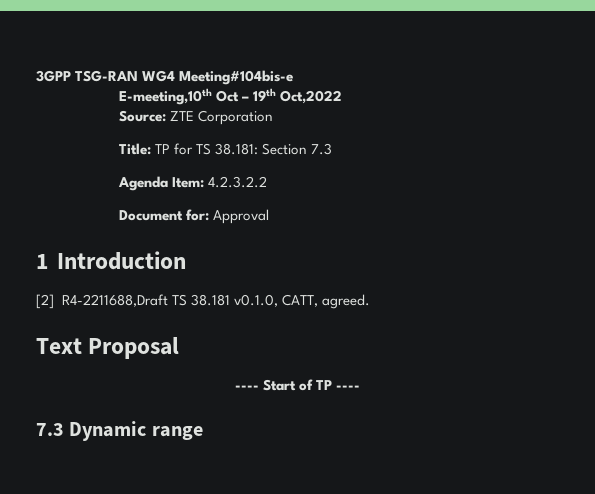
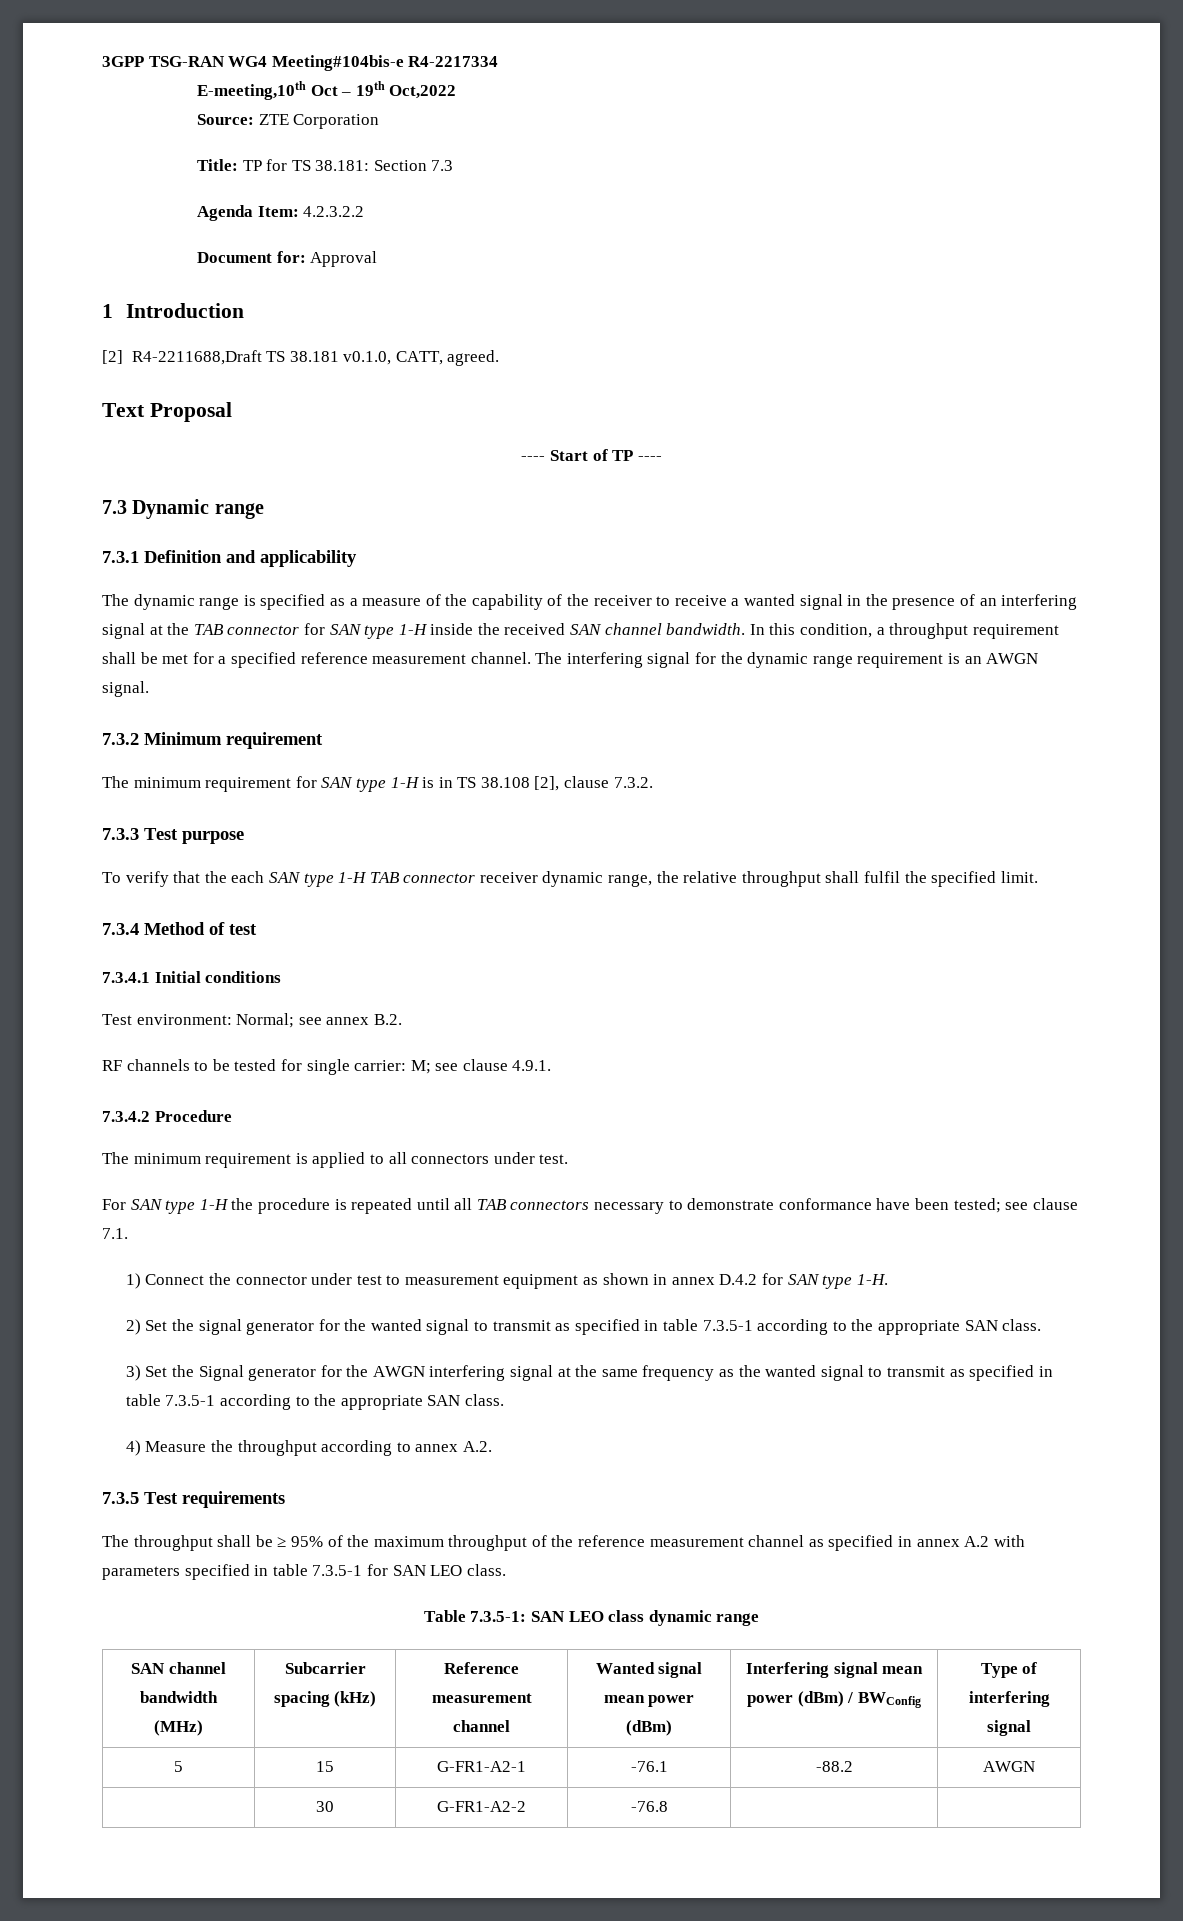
- 3GPP TSG-RAN WG4 Meeting#104bis-e
+ 3GPP TSG-RAN WG4 Meeting#104bis-e R4-2217334
+ 7.3.1 Definition and applicability
+ The dynamic range is specified as a measure of the capability of the receiver to receive a wanted signal in the presence of an interfering signal at the TAB connector for SAN type 1-H inside the received SAN channel bandwidth. In this condition, a throughput requirement shall be met for a specified reference measurement channel. The interfering signal for the dynamic range requirement is an AWGN signal.
+ 7.3.2 Minimum requirement
+ The minimum requirement for SAN type 1-H is in TS 38.108 [2], clause 7.3.2.
+ 7.3.3 Test purpose
+ To verify that the each SAN type 1-H TAB connector receiver dynamic range, the relative throughput shall fulfil the specified limit.
+ 7.3.4 Method of test
+ 7.3.4.1 Initial conditions
+ Test environment: Normal; see annex B.2.
+ RF channels to be tested for single carrier: M; see clause 4.9.1.
+ 7.3.4.2 Procedure
+ The minimum requirement is applied to all connectors under test.
+ For SAN type 1-H the procedure is repeated until all TAB connectors necessary to demonstrate conformance have been tested; see clause 7.1.
+ 1) Connect the connector under test to measurement equipment as shown in annex D.4.2 for SAN type 1-H.
+ 2) Set the signal generator for the wanted signal to transmit as specified in table 7.3.5-1 according to the appropriate SAN class.
+ 3) Set the Signal generator for the AWGN interfering signal at the same frequency as the wanted signal to transmit as specified in table 7.3.5-1 according to the appropriate SAN class.
+ 4) Measure the throughput according to annex A.2.
+ 7.3.5 Test requirements
+ The throughput shall be ≥ 95% of the maximum throughput of the reference measurement channel as specified in annex A.2 with parameters specified in table 7.3.5-1 for SAN LEO class.
+ Table 7.3.5-1: SAN LEO class dynamic range
+ SAN channel bandwidth (MHz) | Subcarrier spacing (kHz) | Reference measurement channel | Wanted signal mean power (dBm) | Interfering signal mean power (dBm) / BWConfig | Type of interfering signal
+ 5 | 15 | G-FR1-A2-1 | -76.1 | -88.2 | AWGN
+ | 30 | G-FR1-A2-2 | -76.8 | |

